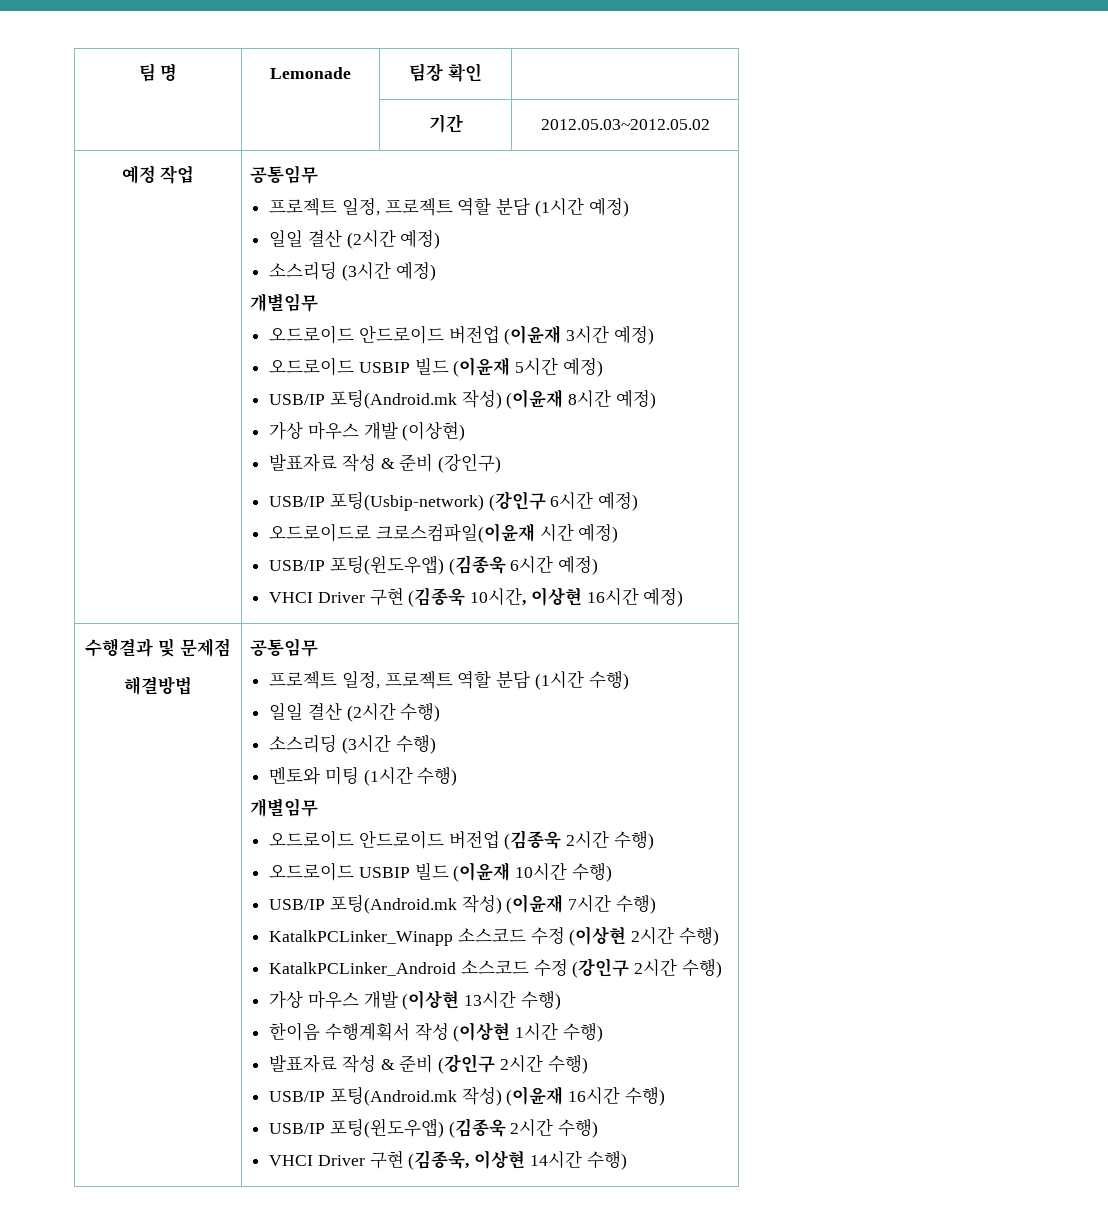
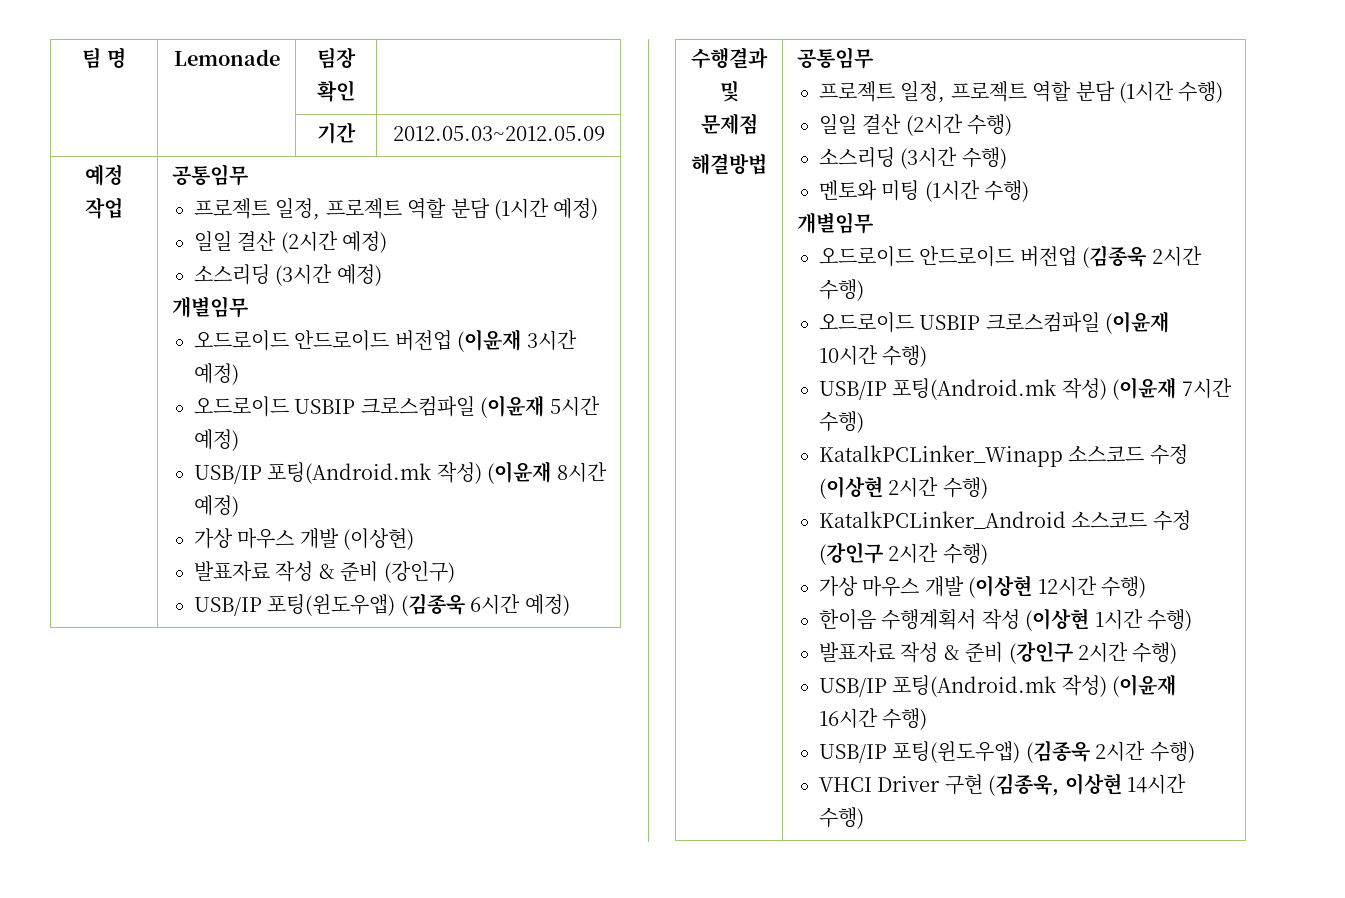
- | | 기간 | 2012.05.03~2012.05.02
+ | | 기간 | 2012.05.03~2012.05.09
- 오드로이드 USBIP 빌드 (이윤재 5시간 예정)
+ 오드로이드 USBIP 크로스컴파일 (이윤재 5시간 예정)
- USB/IP 포팅(Usbip-network) (강인구 6시간 예정)
- 오드로이드로 크로스컴파일(이윤재 시간 예정)
- VHCI Driver 구현 (김종욱 10시간, 이상현 16시간 예정)
- 오드로이드 USBIP 빌드 (이윤재 10시간 수행)
+ 오드로이드 USBIP 크로스컴파일 (이윤재 10시간 수행)
- 가상 마우스 개발 (이상현 13시간 수행)
+ 가상 마우스 개발 (이상현 12시간 수행)

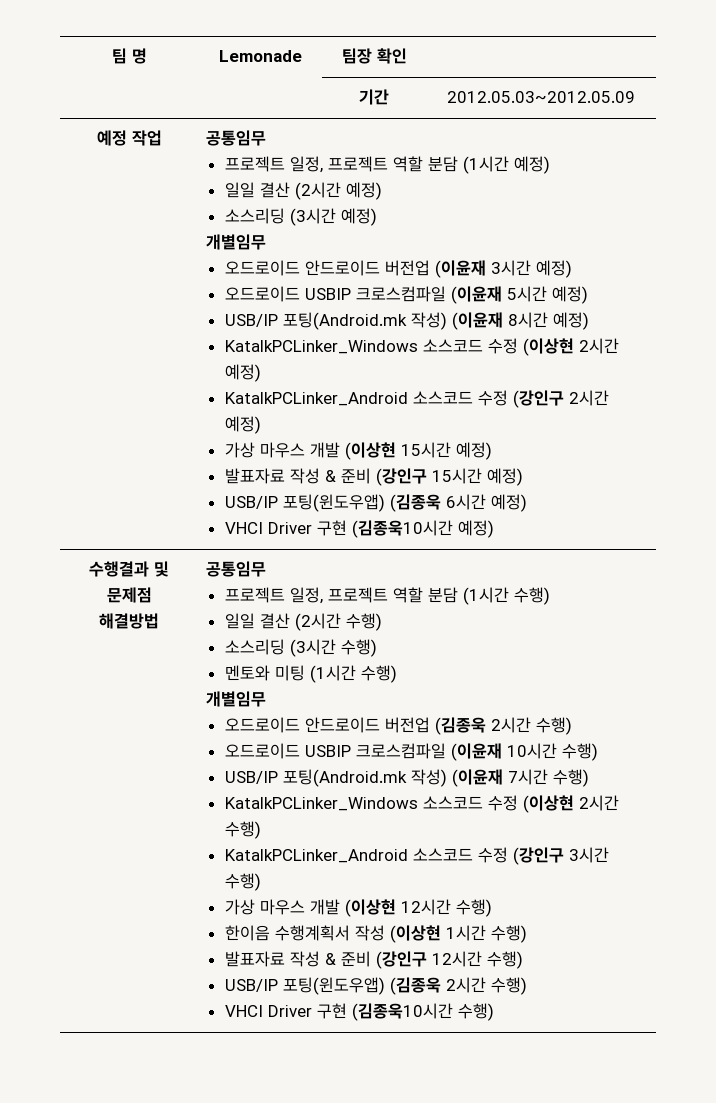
- 가상 마우스 개발 (이상현)
- 발표자료 작성 & 준비 (강인구)
+ KatalkPCLinker_Windows 소스코드 수정 (이상현 2시간 예정)
+ KatalkPCLinker_Android 소스코드 수정 (강인구 2시간 예정)
+ 가상 마우스 개발 (이상현 15시간 예정)
+ 발표자료 작성 & 준비 (강인구 15시간 예정)
+ VHCI Driver 구현 (김종욱10시간 예정)
- KatalkPCLinker_Winapp 소스코드 수정 (이상현 2시간 수행)
+ KatalkPCLinker_Windows 소스코드 수정 (이상현 2시간 수행)
- KatalkPCLinker_Android 소스코드 수정 (강인구 2시간 수행)
+ KatalkPCLinker_Android 소스코드 수정 (강인구 3시간 수행)
- 발표자료 작성 & 준비 (강인구 2시간 수행)
- USB/IP 포팅(Android.mk 작성) (이윤재 16시간 수행)
+ 발표자료 작성 & 준비 (강인구 12시간 수행)
- VHCI Driver 구현 (김종욱, 이상현 14시간 수행)
+ VHCI Driver 구현 (김종욱10시간 수행)

